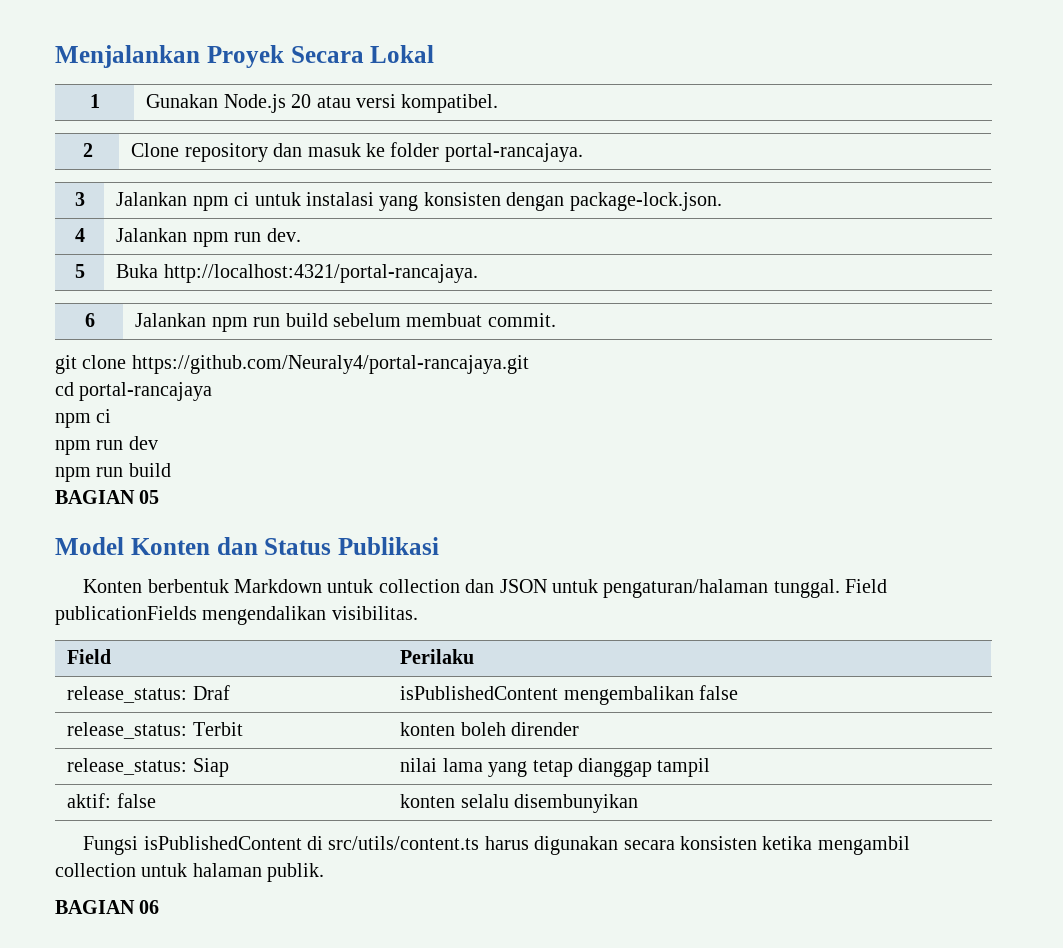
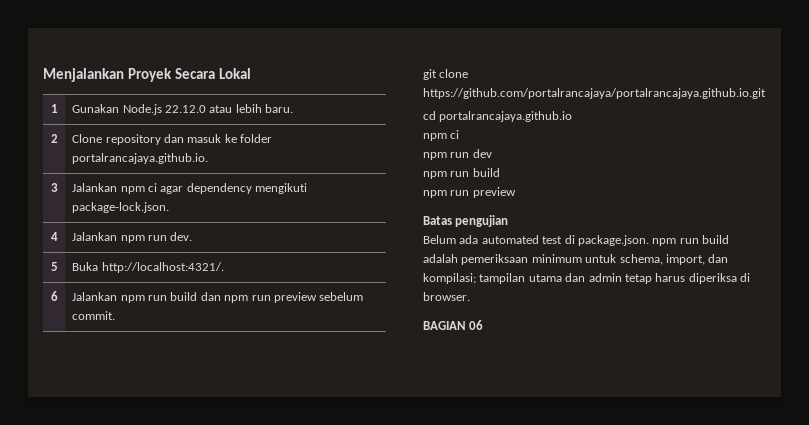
- 1 | Gunakan Node.js 20 atau versi kompatibel.
+ 1 | Gunakan Node.js 22.12.0 atau lebih baru.
- 2 | Clone repository dan masuk ke folder portal-rancajaya.
+ 2 | Clone repository dan masuk ke folder portalrancajaya.github.io.
- 3 | Jalankan npm ci untuk instalasi yang konsisten dengan package-lock.json.
+ 3 | Jalankan npm ci agar dependency mengikuti package-lock.json.
- 5 | Buka http://localhost:4321/portal-rancajaya.
+ 5 | Buka http://localhost:4321/.
- 6 | Jalankan npm run build sebelum membuat commit.
+ 6 | Jalankan npm run build dan npm run preview sebelum commit.
- git clone https://github.com/Neuraly4/portal-rancajaya.git
+ git clone https://github.com/portalrancajaya/portalrancajaya.github.io.git
- cd portal-rancajaya
+ cd portalrancajaya.github.io
  npm run dev
  npm run build
- BAGIAN 05
- Model Konten dan Status Publikasi
- Konten berbentuk Markdown untuk collection dan JSON untuk pengaturan/halaman tunggal. Field publicationFields mengendalikan visibilitas.
- Field | Perilaku
- release_status: Draf | isPublishedContent mengembalikan false
- release_status: Terbit | konten boleh dirender
- release_status: Siap | nilai lama yang tetap dianggap tampil
- aktif: false | konten selalu disembunyikan
- Fungsi isPublishedContent di src/utils/content.ts harus digunakan secara konsisten ketika mengambil collection untuk halaman publik.
+ npm run preview
+ Batas pengujian
+ Belum ada automated test di package.json. npm run build adalah pemeriksaan minimum untuk schema, import, dan kompilasi; tampilan utama dan admin tetap harus diperiksa di browser.

